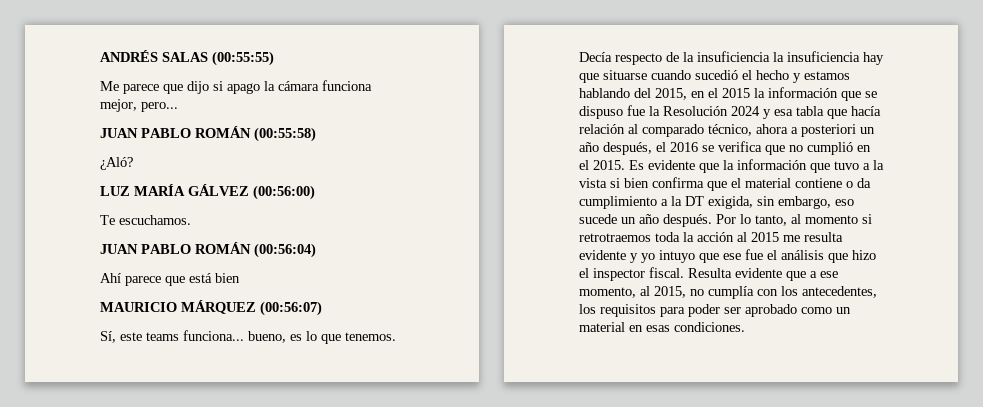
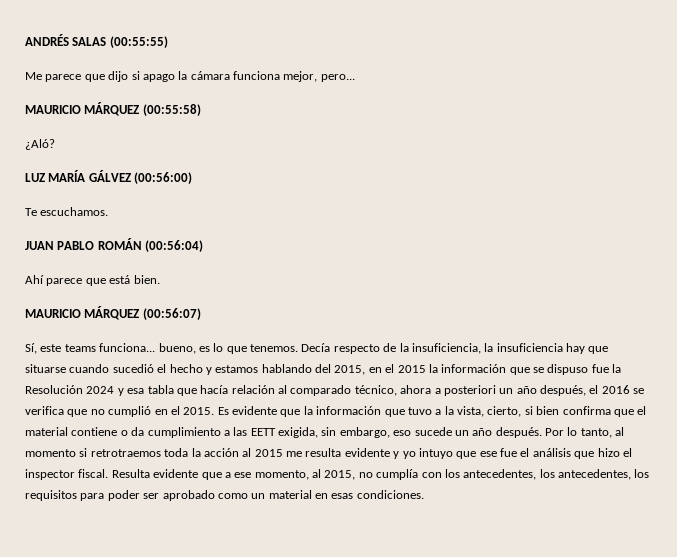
- JUAN PABLO ROMÁN (00:55:58)
+ MAURICIO MÁRQUEZ (00:55:58)
- Ahí parece que está bien
+ Ahí parece que está bien.
- Decía respecto de la insuficiencia la insuficiencia hay que situarse cuando sucedió el hecho y estamos hablando del 2015, en el 2015 la información que se dispuso fue la Resolución 2024 y esa tabla que hacía relación al comparado técnico, ahora a posteriori un año después, el 2016 se verifica que no cumplió en el 2015.
+ Decía respecto de la insuficiencia, la insuficiencia hay que situarse cuando sucedió el hecho y estamos hablando del 2015, en el 2015 la información que se dispuso fue la Resolución 2024 y esa tabla que hacía relación al comparado técnico, ahora a posteriori un año después, el 2016 se verifica que no cumplió en el 2015.
- Es evidente que la información que tuvo a la vista si bien confirma que el material contiene o da cumplimiento a la DT exigida, sin embargo, eso sucede un año después.
+ Es evidente que la información que tuvo a la vista, cierto, si bien confirma que el material contiene o da cumplimiento a las EETT exigida, sin embargo, eso sucede un año después.
- Resulta evidente que a ese momento, al 2015, no cumplía con los antecedentes, los requisitos para poder ser aprobado como un material en esas condiciones.
+ Resulta evidente que a ese momento, al 2015, no cumplía con los antecedentes, los antecedentes, los requisitos para poder ser aprobado como un material en esas condiciones.

